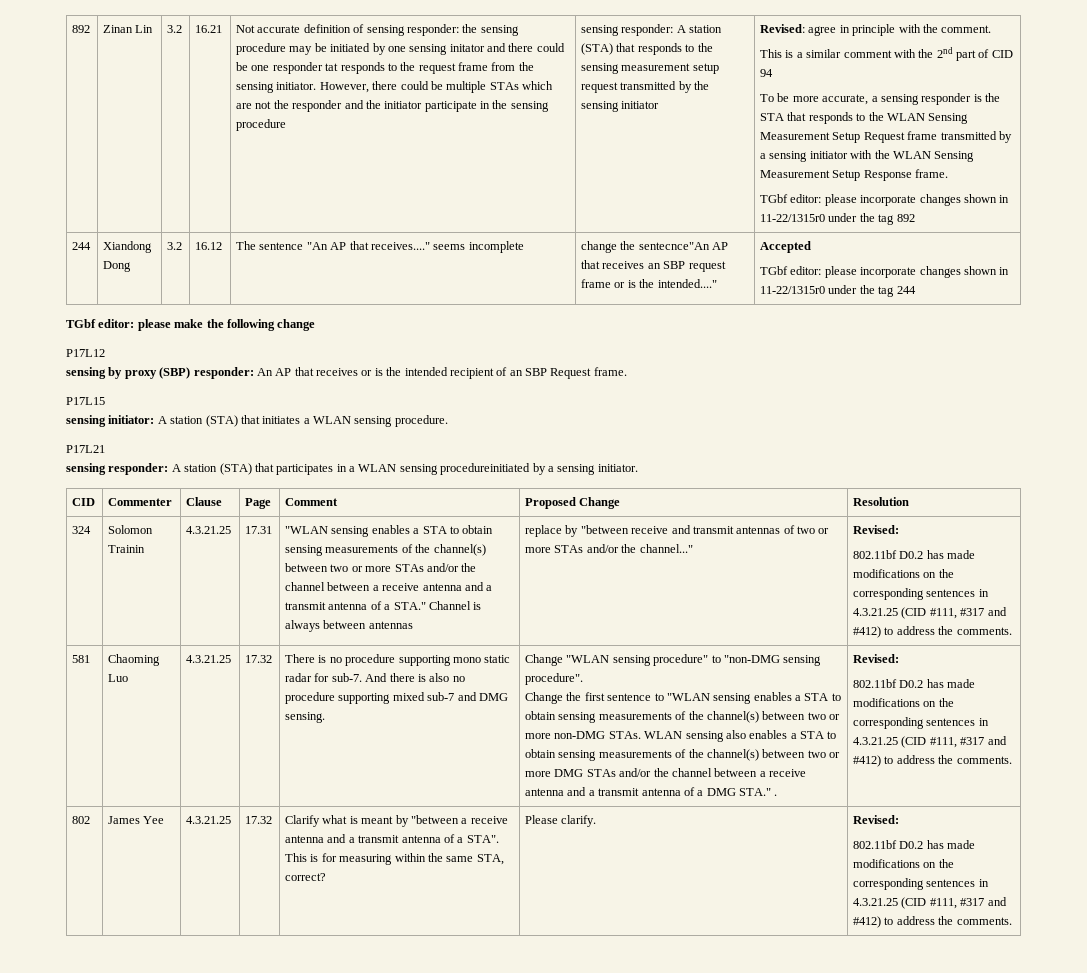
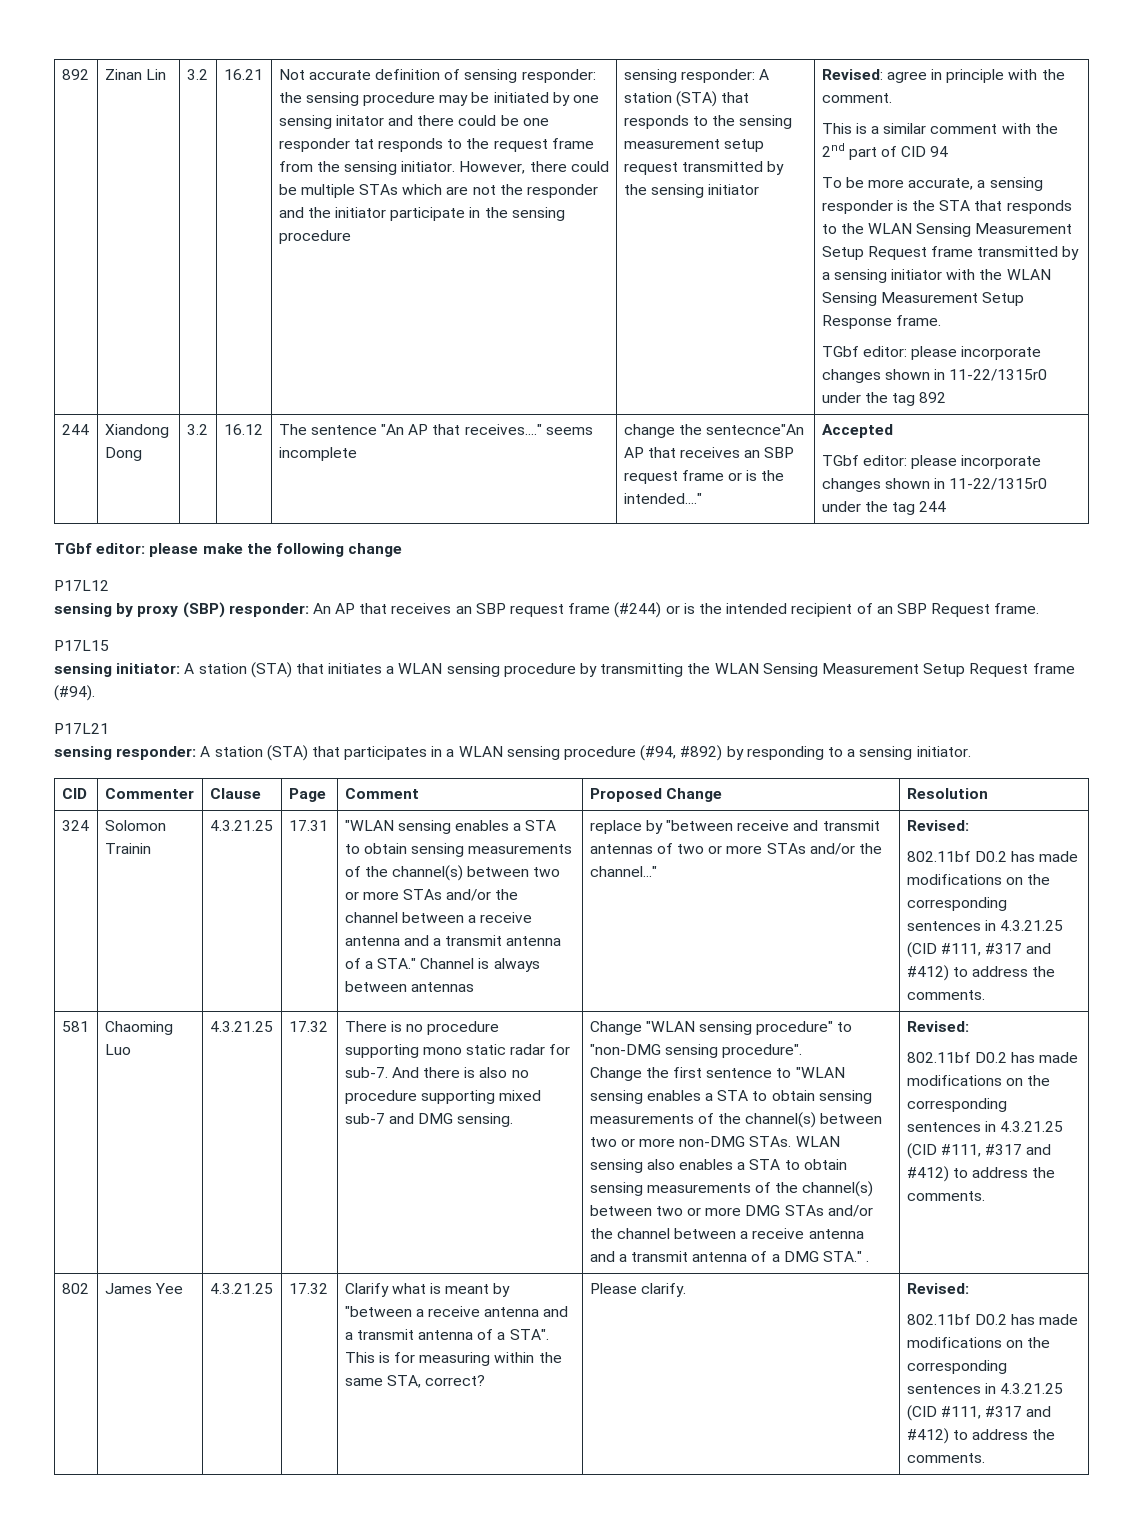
- sensing by proxy (SBP) responder: An AP that receives or is the intended recipient of an SBP Request frame.
+ sensing by proxy (SBP) responder: An AP that receives an SBP request frame (#244) or is the intended recipient of an SBP Request frame.
- sensing initiator: A station (STA) that initiates a WLAN sensing procedure.
+ sensing initiator: A station (STA) that initiates a WLAN sensing procedure by transmitting the WLAN Sensing Measurement Setup Request frame (#94).
- sensing responder: A station (STA) that participates in a WLAN sensing procedureinitiated by a sensing initiator.
+ sensing responder: A station (STA) that participates in a WLAN sensing procedure (#94, #892) by responding to a sensing initiator.

